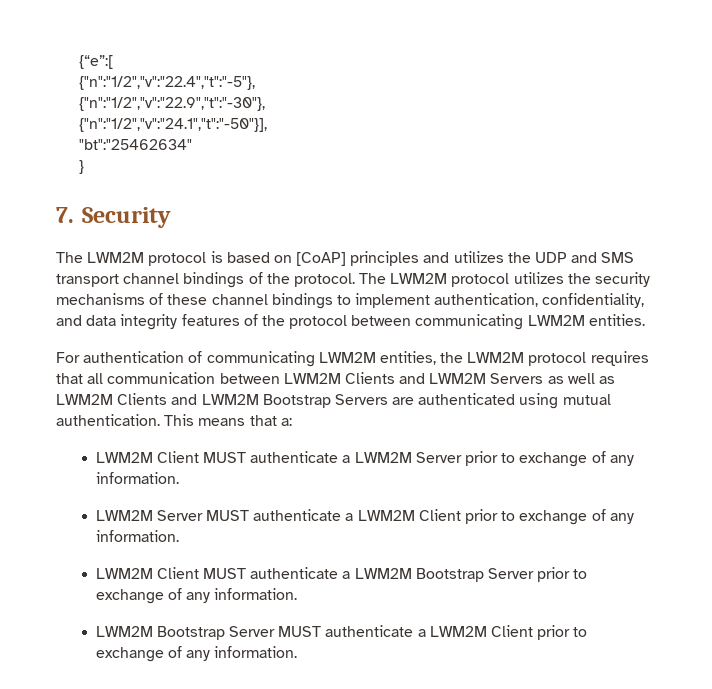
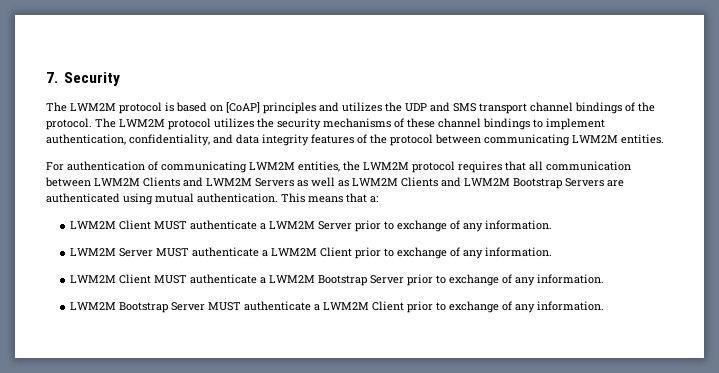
- {“e”:[
- {"n":"1/2","v":"22.4","t":"-5"},
- {"n":"1/2","v":"22.9","t":"-30"},
- {"n":"1/2","v":"24.1","t":"-50"}],
- "bt":"25462634"
- }

